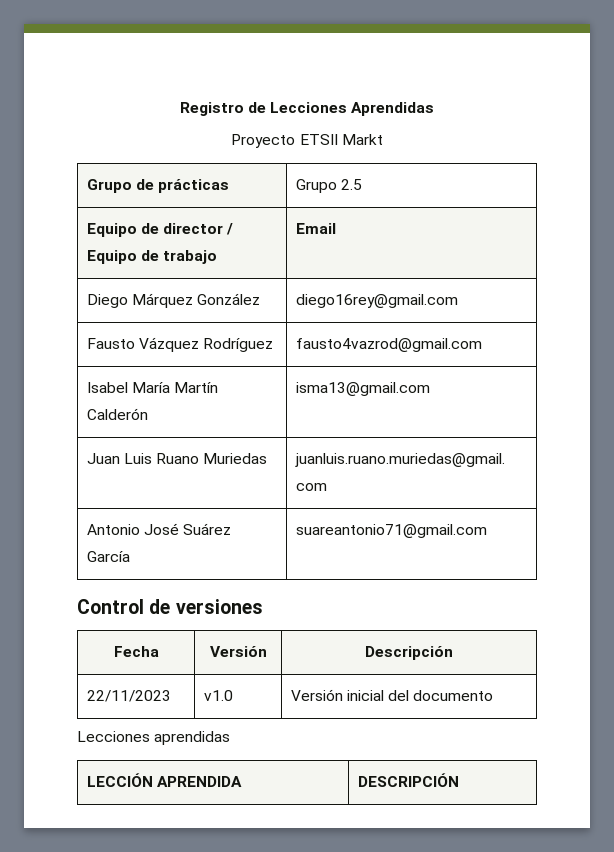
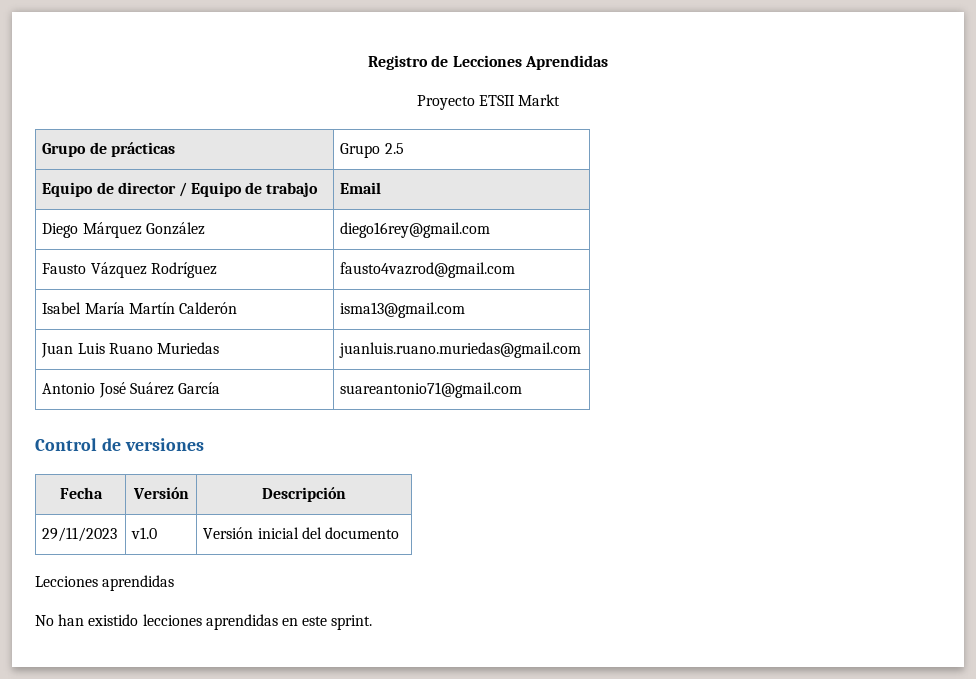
- 22/11/2023 | v1.0 | Versión inicial del documento
+ 29/11/2023 | v1.0 | Versión inicial del documento
- LECCIÓN APRENDIDA | DESCRIPCIÓN
+ No han existido lecciones aprendidas en este sprint.

